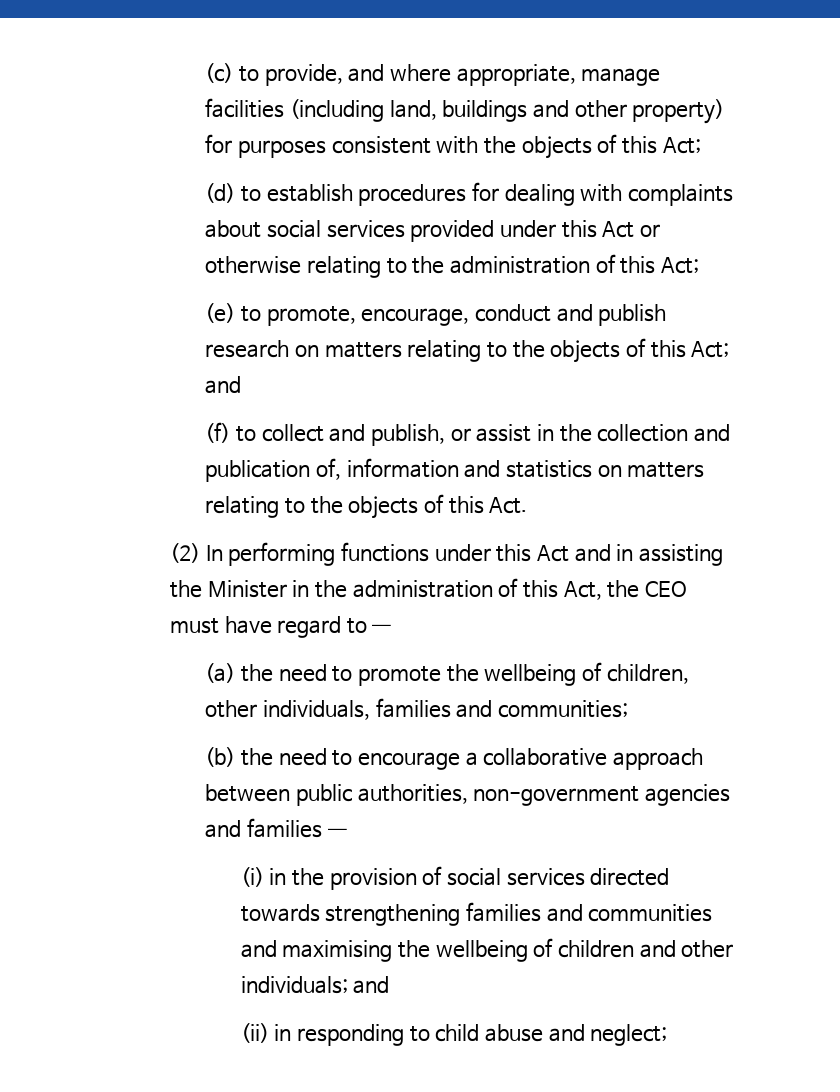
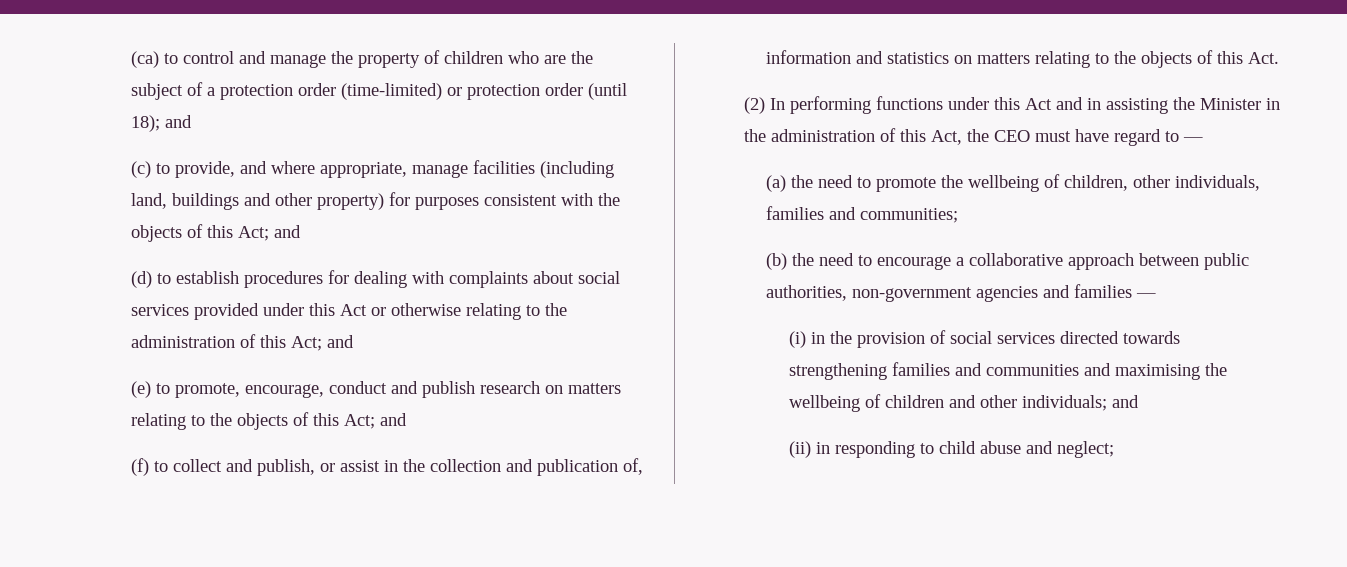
+ (ca) to control and manage the property of children who are the subject of a protection order (time-limited) or protection order (until 18); and
- (c) to provide, and where appropriate, manage facilities (including land, buildings and other property) for purposes consistent with the objects of this Act;
+ (c) to provide, and where appropriate, manage facilities (including land, buildings and other property) for purposes consistent with the objects of this Act; and
- (d) to establish procedures for dealing with complaints about social services provided under this Act or otherwise relating to the administration of this Act;
+ (d) to establish procedures for dealing with complaints about social services provided under this Act or otherwise relating to the administration of this Act; and

